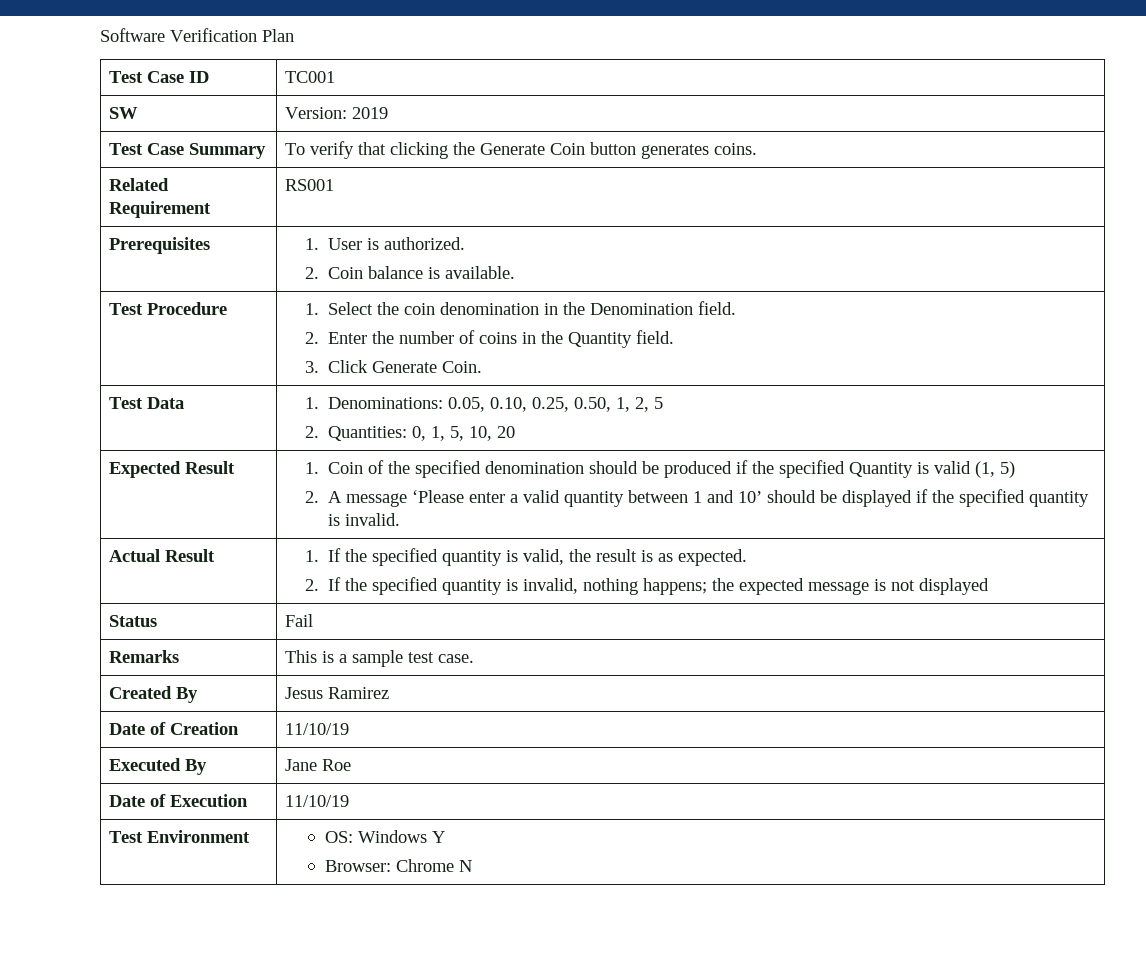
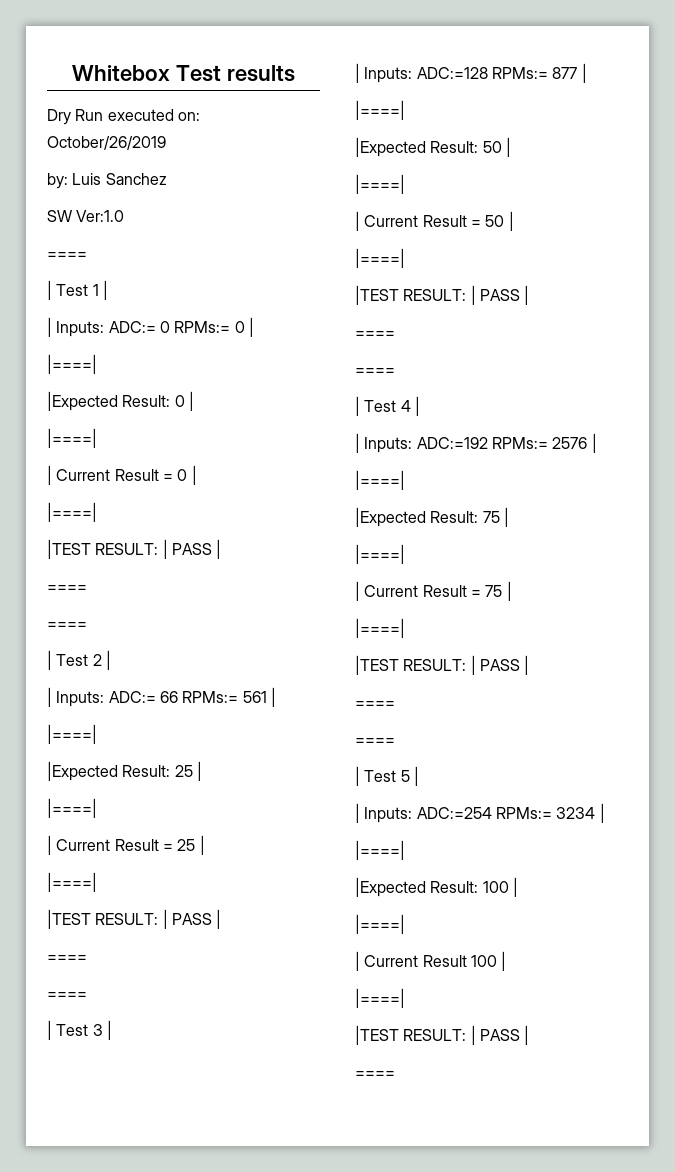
- Software Verification Plan
- Test Case ID | TC001
- SW | Version: 2019
- Test Case Summary | To verify that clicking the Generate Coin button generates coins.
- Related Requirement | RS001
- Prerequisites | 1. User is authorized.
- 2. Coin balance is available.
- Test Procedure | 1. Select the coin denomination in the Denomination field.
- 2. Enter the number of coins in the Quantity field.
- 3. Click Generate Coin.
- Test Data | 1. Denominations: 0.05, 0.10, 0.25, 0.50, 1, 2, 5
- 2. Quantities: 0, 1, 5, 10, 20
- Expected Result | 1. Coin of the specified denomination should be produced if the specified Quantity is valid (1, 5)
- 2. A message ‘Please enter a valid quantity between 1 and 10’ should be displayed if the specified quantity is invalid.
- Actual Result | 1. If the specified quantity is valid, the result is as expected.
- 2. If the specified quantity is invalid, nothing happens; the expected message is not displayed
- Status | Fail
- Remarks | This is a sample test case.
- Created By | Jesus Ramirez
- Date of Creation | 11/10/19
- Executed By | Jane Roe
- Date of Execution | 11/10/19
- Test Environment | OS: Windows Y
- Browser: Chrome N
+ Whitebox Test results
+ Dry Run executed on: October/26/2019
+ by: Luis Sanchez
+ SW Ver:1.0
+ ====
+ | Test 1 |
+ | Inputs: ADC:= 0 RPMs:= 0 |
+ |====|
+ |Expected Result: 0 |
+ |====|
+ | Current Result = 0 |
+ |====|
+ |TEST RESULT: | PASS |
+ ====
+ ====
+ | Test 2 |
+ | Inputs: ADC:= 66 RPMs:= 561 |
+ |====|
+ |Expected Result: 25 |
+ |====|
+ | Current Result = 25 |
+ |====|
+ |TEST RESULT: | PASS |
+ ====
+ ====
+ | Test 3 |
+ | Inputs: ADC:=128 RPMs:= 877 |
+ |====|
+ |Expected Result: 50 |
+ |====|
+ | Current Result = 50 |
+ |====|
+ |TEST RESULT: | PASS |
+ ====
+ ====
+ | Test 4 |
+ | Inputs: ADC:=192 RPMs:= 2576 |
+ |====|
+ |Expected Result: 75 |
+ |====|
+ | Current Result = 75 |
+ |====|
+ |TEST RESULT: | PASS |
+ ====
+ ====
+ | Test 5 |
+ | Inputs: ADC:=254 RPMs:= 3234 |
+ |====|
+ |Expected Result: 100 |
+ |====|
+ | Current Result 100 |
+ |====|
+ |TEST RESULT: | PASS |
+ ====

